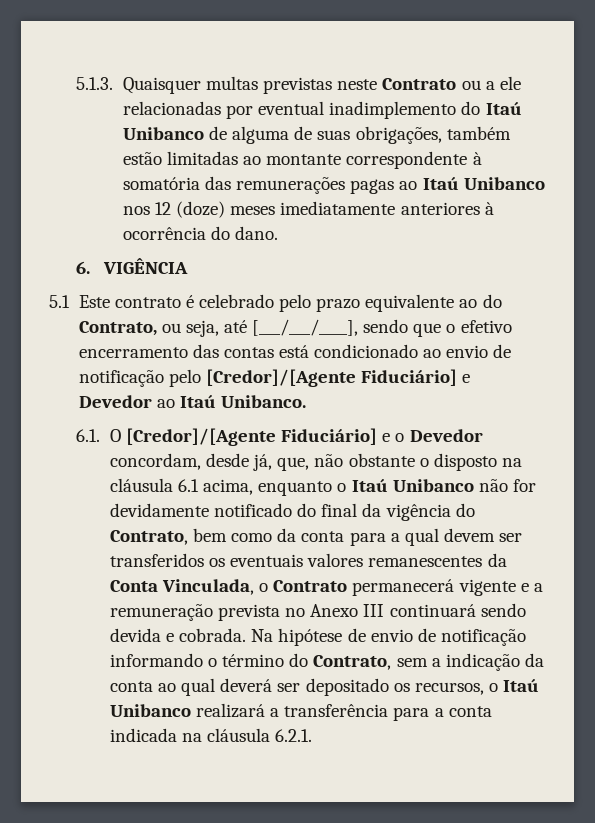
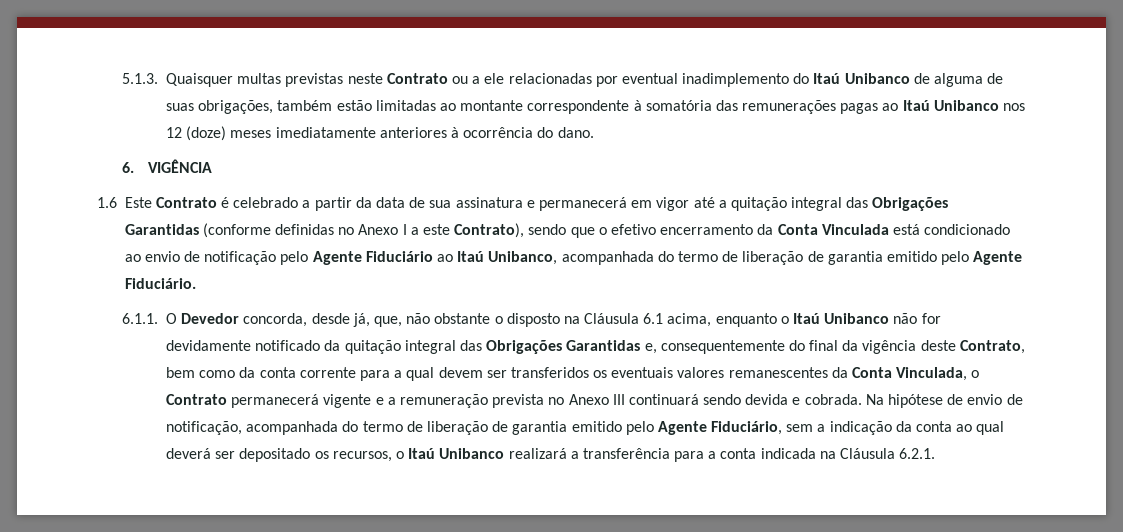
- 5.1 Este contrato é celebrado pelo prazo equivalente ao do Contrato, ou seja, até [___/___/____], sendo que o efetivo encerramento das contas está condicionado ao envio de notificação pelo [Credor]/[Agente Fiduciário] e Devedor ao Itaú Unibanco.
- 6.1. O [Credor]/[Agente Fiduciário] e o Devedor concordam, desde já, que, não obstante o disposto na cláusula 6.1 acima, enquanto o Itaú Unibanco não for devidamente notificado do final da vigência do Contrato, bem como da conta para a qual devem ser transferidos os eventuais valores remanescentes da Conta Vinculada, o Contrato permanecerá vigente e a remuneração prevista no Anexo III continuará sendo devida e cobrada.
+ 1.6 Este Contrato é celebrado a partir da data de sua assinatura e permanecerá em vigor até a quitação integral das Obrigações Garantidas (conforme definidas no Anexo I a este Contrato), sendo que o efetivo encerramento da Conta Vinculada está condicionado ao envio de notificação pelo Agente Fiduciário ao Itaú Unibanco, acompanhada do termo de liberação de garantia emitido pelo Agente Fiduciário.
+ 6.1.1. O Devedor concorda, desde já, que, não obstante o disposto na Cláusula 6.1 acima, enquanto o Itaú Unibanco não for devidamente notificado da quitação integral das Obrigações Garantidas e, consequentemente do final da vigência deste Contrato, bem como da conta corrente para a qual devem ser transferidos os eventuais valores remanescentes da Conta Vinculada, o Contrato permanecerá vigente e a remuneração prevista no Anexo III continuará sendo devida e cobrada.
- Na hipótese de envio de notificação informando o término do Contrato, sem a indicação da conta ao qual deverá ser depositado os recursos, o Itaú Unibanco realizará a transferência para a conta indicada na cláusula 6.2.1.
+ Na hipótese de envio de notificação, acompanhada do termo de liberação de garantia emitido pelo Agente Fiduciário, sem a indicação da conta ao qual deverá ser depositado os recursos, o Itaú Unibanco realizará a transferência para a conta indicada na Cláusula 6.2.1.

